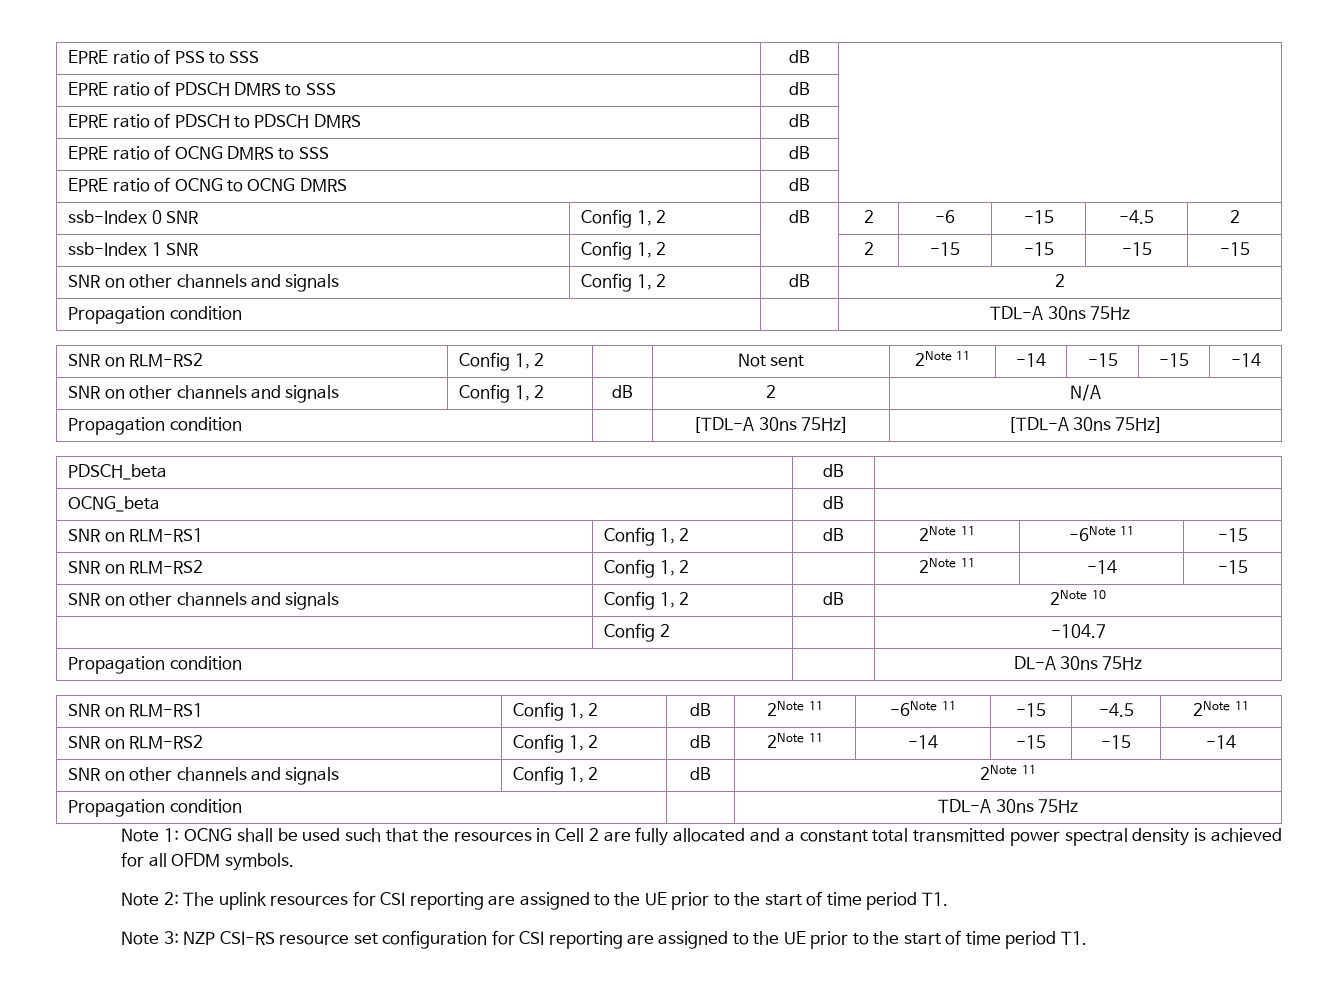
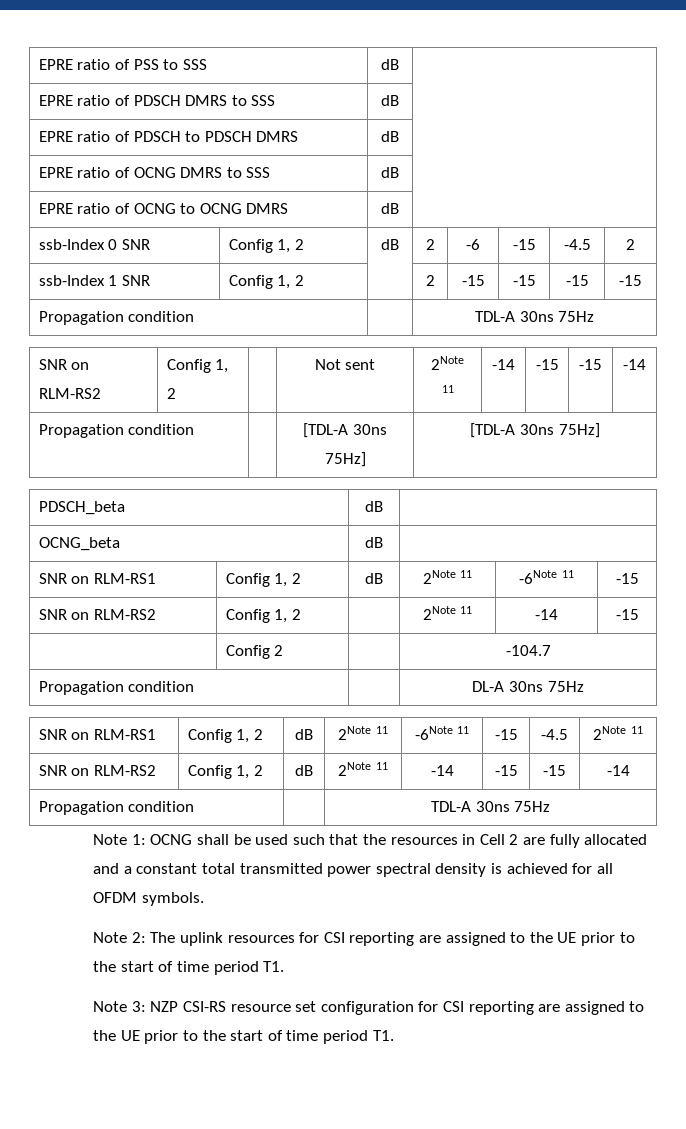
  ssb-Index 1 SNR | Config 1, 2 | | 2 | -15 | -15 | -15 | -15
- SNR on other channels and signals | Config 1, 2 | dB | 2
- SNR on other channels and signals | Config 1, 2 | dB | 2 | N/A
- SNR on other channels and signals | Config 1, 2 | dB | 2Note 10
- SNR on other channels and signals | Config 1, 2 | dB | 2Note 11

